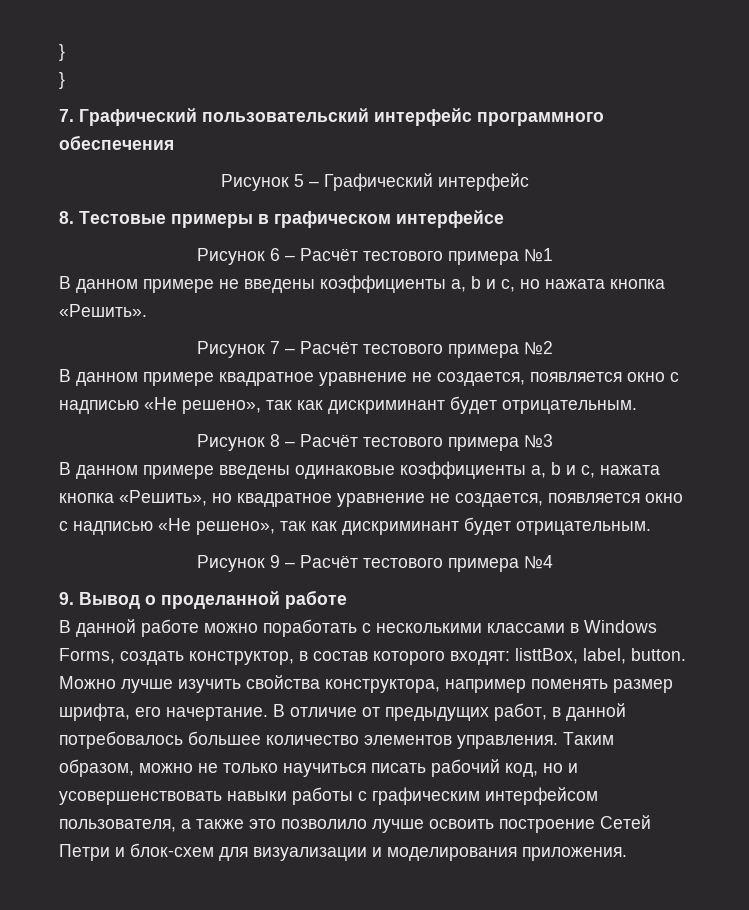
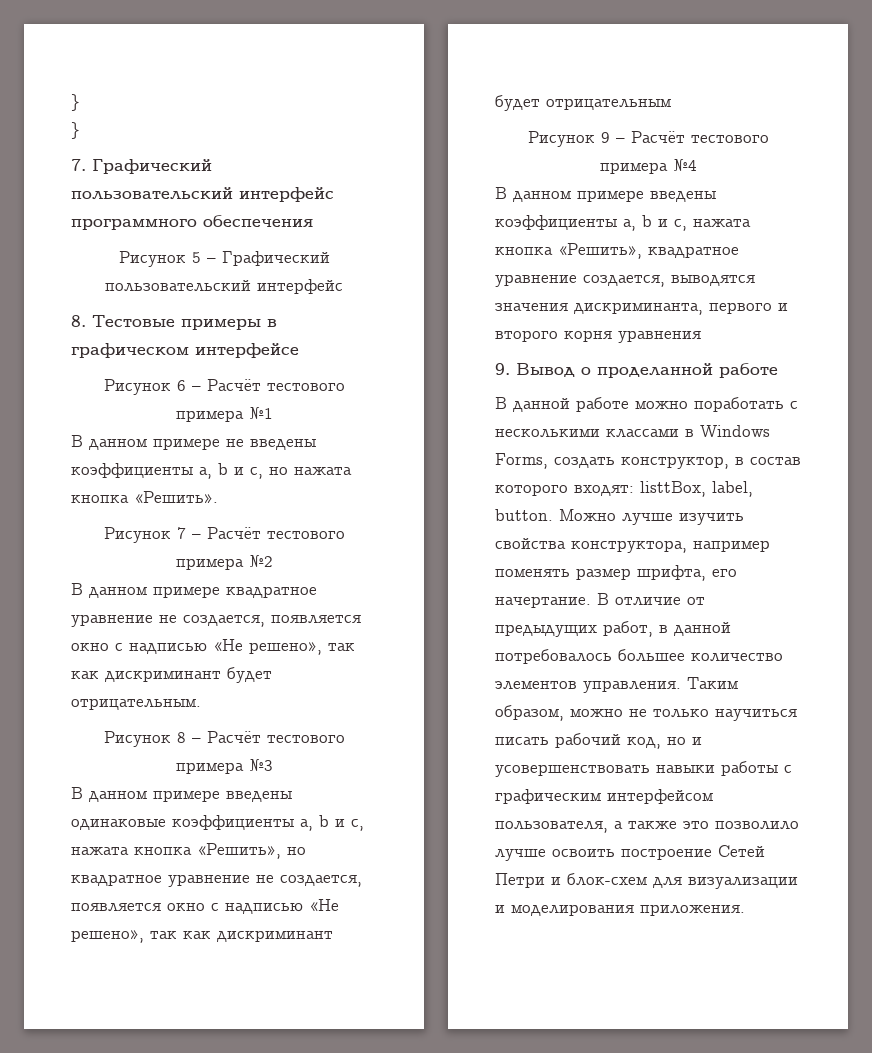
- Рисунок 5 – Графический интерфейс
+ Рисунок 5 – Графический пользовательский интерфейс
- В данном примере введены одинаковые коэффициенты a, b и с, нажата кнопка «Решить», но квадратное уравнение не создается, появляется окно с надписью «Не решено», так как дискриминант будет отрицательным.
+ В данном примере введены одинаковые коэффициенты a, b и с, нажата кнопка «Решить», но квадратное уравнение не создается, появляется окно с надписью «Не решено», так как дискриминант будет отрицательным
+ В данном примере введены коэффициенты a, b и с, нажата кнопка «Решить», квадратное уравнение создается, выводятся значения дискриминанта, первого и второго корня уравнения

